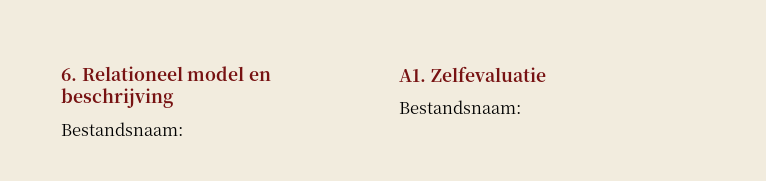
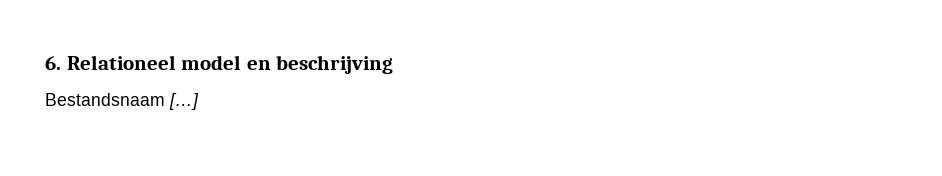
  6. Relationeel model en beschrijving
- Bestandsnaam:
- A1. Zelfevaluatie
- Bestandsnaam:
+ Bestandsnaam […]

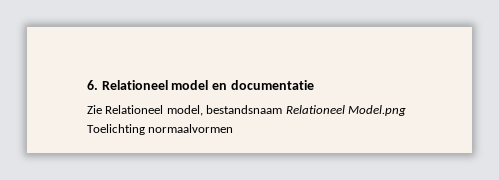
- 6. Relationeel model en beschrijving
- Bestandsnaam […]
+ 6. Relationeel model en documentatie
+ Zie Relationeel model, bestandsnaam Relationeel Model.png
+ Toelichting normaalvormen

